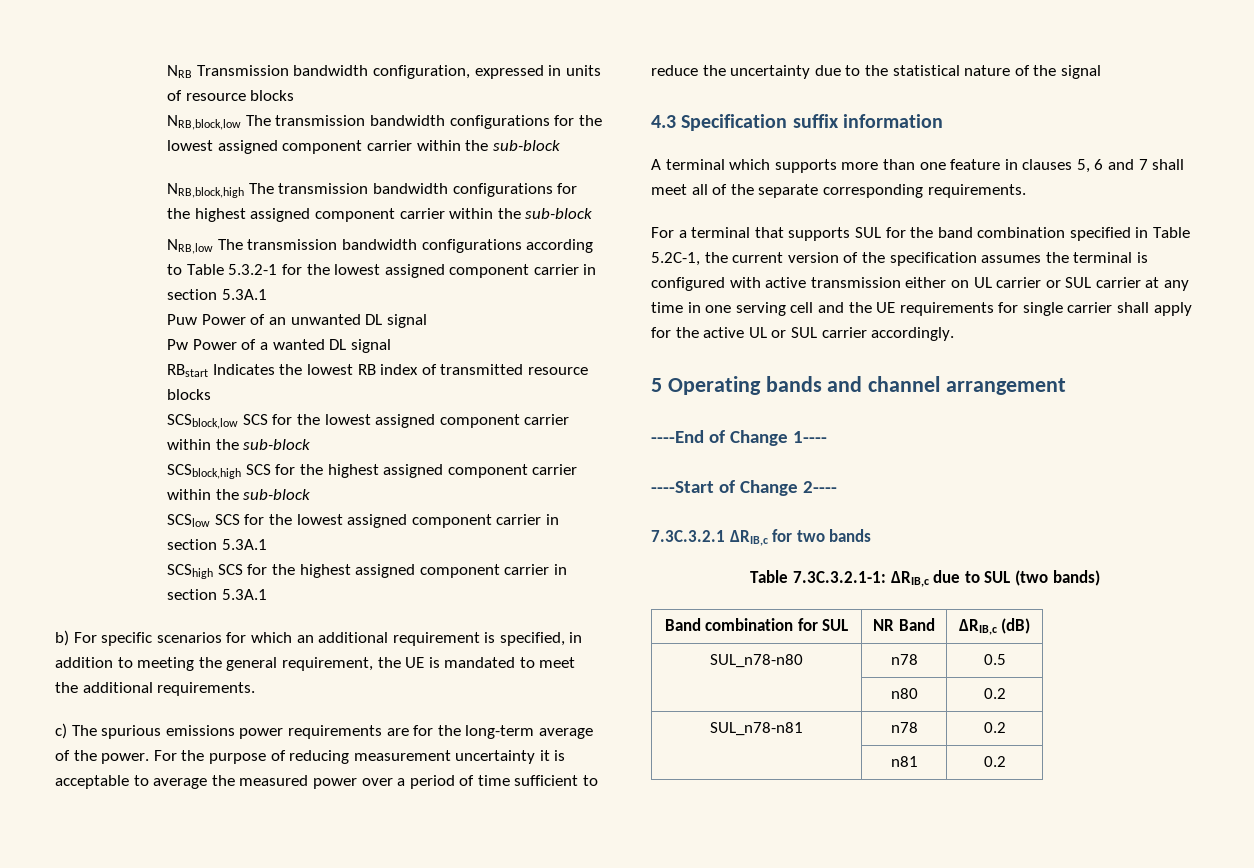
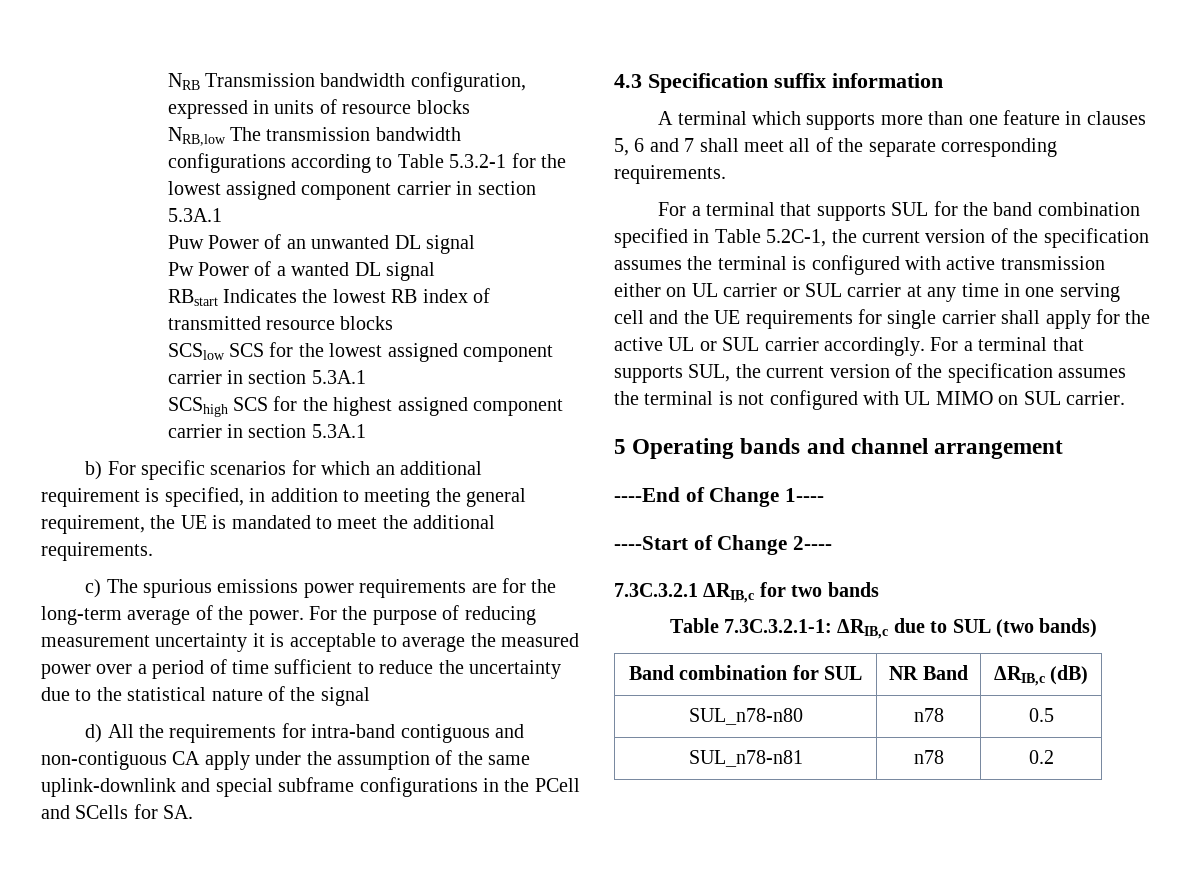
- NRB,block,low The transmission bandwidth configurations for the lowest assigned component carrier within the sub-block
- NRB,block,high The transmission bandwidth configurations for the highest assigned component carrier within the sub-block
- SCSblock,low SCS for the lowest assigned component carrier within the sub-block
- SCSblock,high SCS for the highest assigned component carrier within the sub-block
+ d) All the requirements for intra-band contiguous and non-contiguous CA apply under the assumption of the same uplink-downlink and special subframe configurations in the PCell and SCells for SA.
+ For a terminal that supports SUL, the current version of the specification assumes the terminal is not configured with UL MIMO on SUL carrier.
- | n80 | 0.2
- | n81 | 0.2

